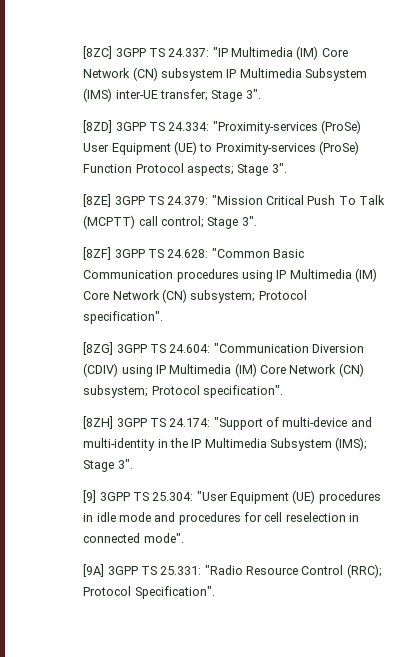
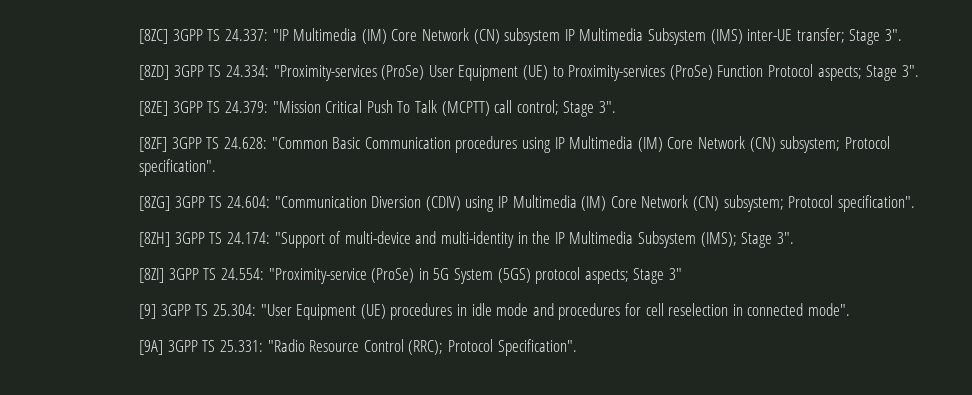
+ [8ZI] 3GPP TS 24.554: "Proximity-service (ProSe) in 5G System (5GS) protocol aspects; Stage 3"

